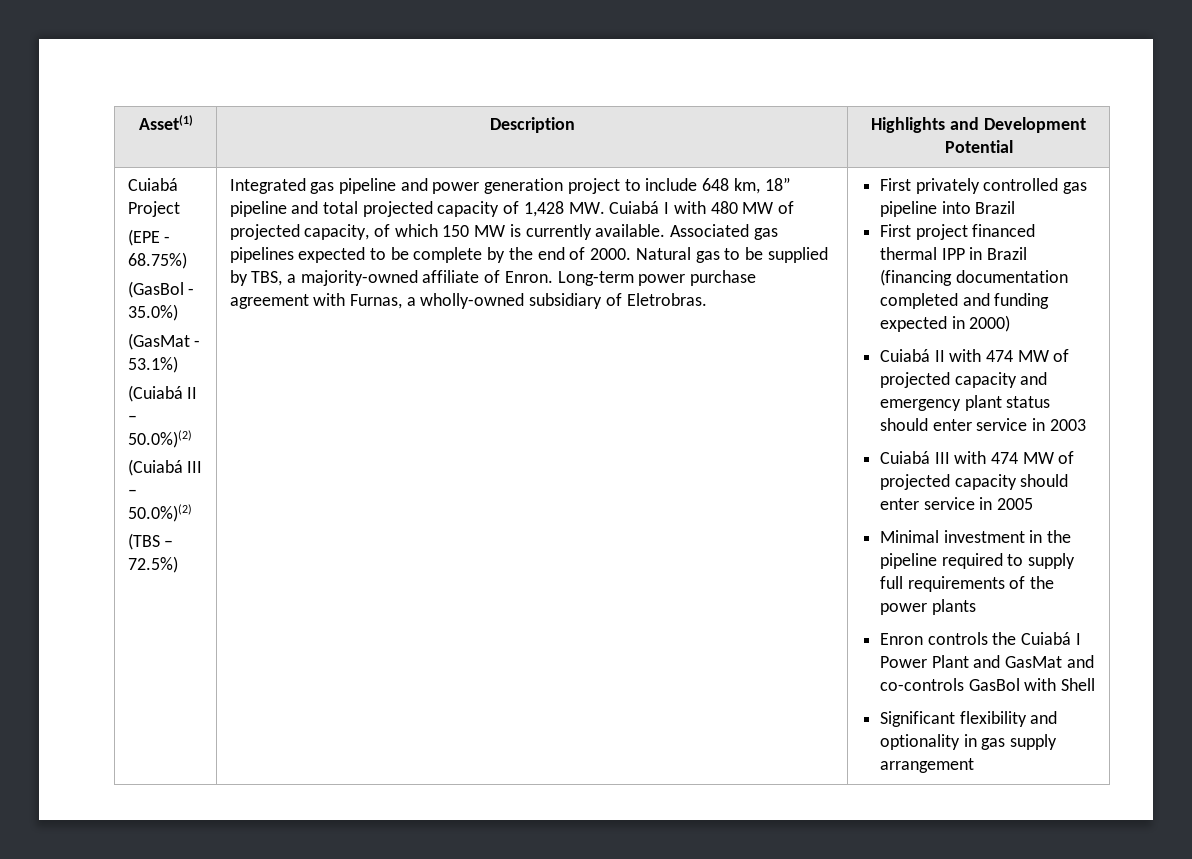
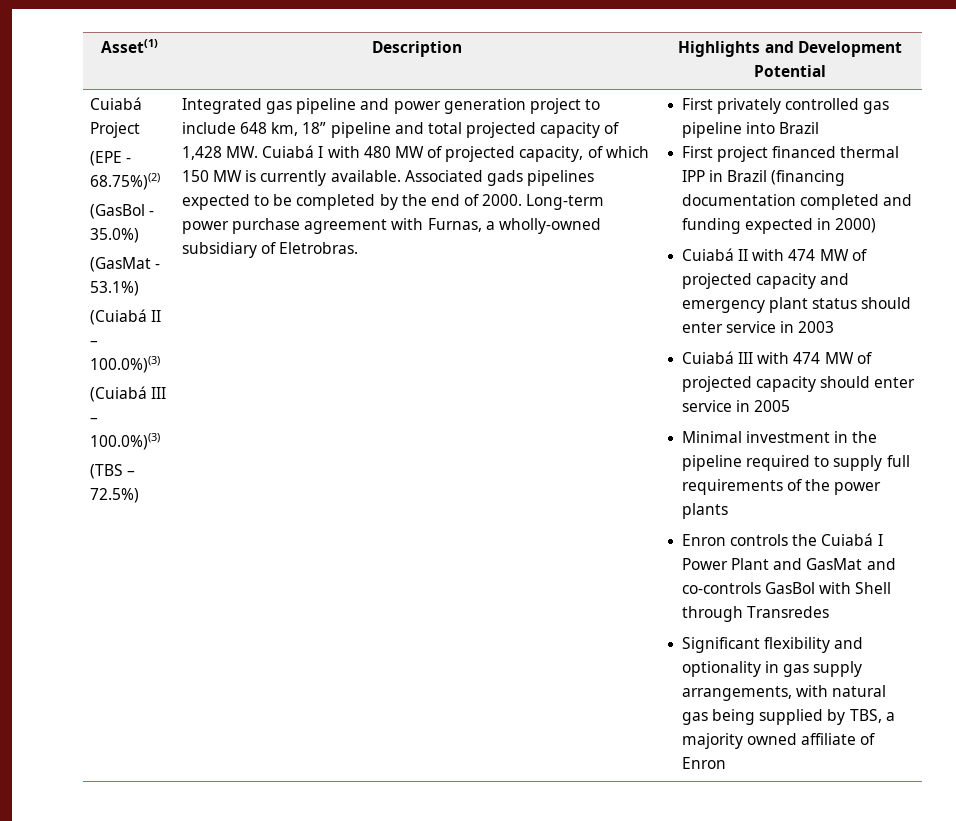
- (EPE - 68.75%)
+ (EPE - 68.75%)(2)
- (Cuiabá II – 50.0%)(2)
+ (Cuiabá II – 100.0%)(3)
- (Cuiabá III – 50.0%)(2)
+ (Cuiabá III – 100.0%)(3)
- Associated gas pipelines expected to be complete by the end of 2000.
+ Associated gads pipelines expected to be completed by the end of 2000.
- Natural gas to be supplied by TBS, a majority-owned affiliate of Enron.
- Enron controls the Cuiabá I Power Plant and GasMat and co-controls GasBol with Shell
+ Enron controls the Cuiabá I Power Plant and GasMat and co-controls GasBol with Shell through Transredes
- Significant flexibility and optionality in gas supply arrangement
+ Significant flexibility and optionality in gas supply arrangements, with natural gas being supplied by TBS, a majority owned affiliate of Enron

